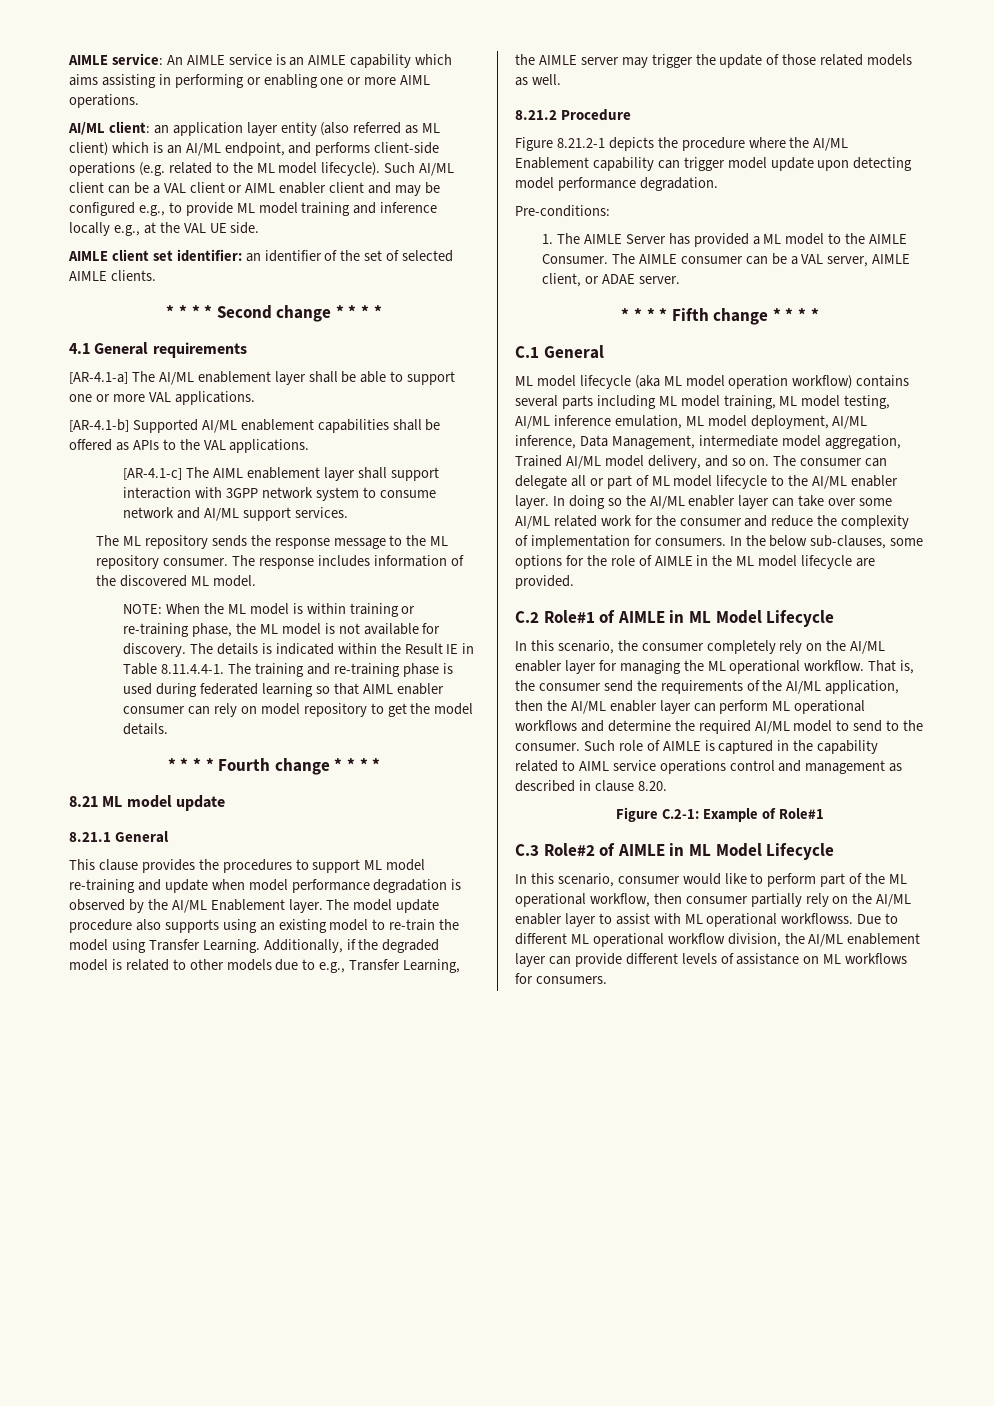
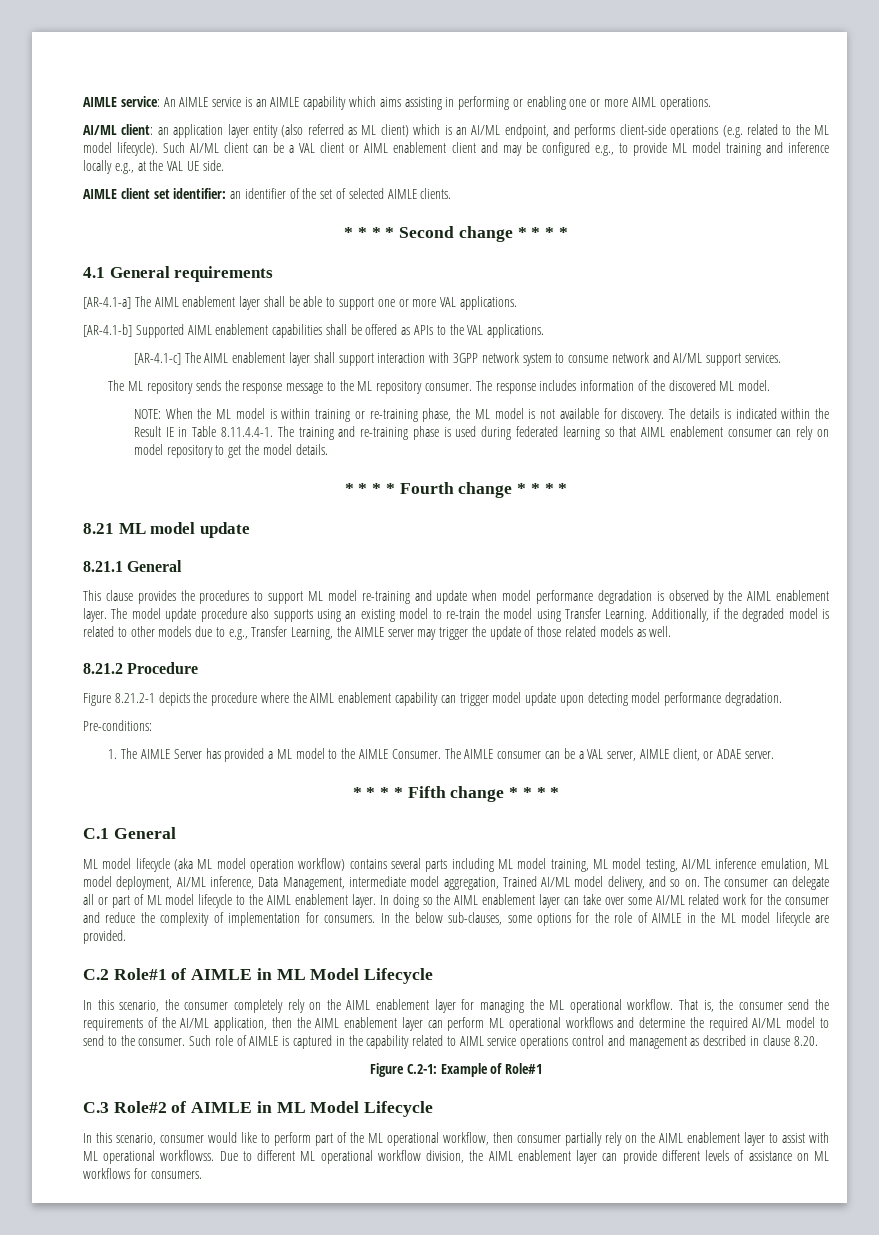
- Such AI/ML client can be a VAL client or AIML enabler client and may be configured e.g., to provide ML model training and inference locally e.g., at the VAL UE side.
+ Such AI/ML client can be a VAL client or AIML enablement client and may be configured e.g., to provide ML model training and inference locally e.g., at the VAL UE side.
- [AR-4.1-a] The AI/ML enablement layer shall be able to support one or more VAL applications.
+ [AR-4.1-a] The AIML enablement layer shall be able to support one or more VAL applications.
- [AR-4.1-b] Supported AI/ML enablement capabilities shall be offered as APIs to the VAL applications.
+ [AR-4.1-b] Supported AIML enablement capabilities shall be offered as APIs to the VAL applications.
- The details is indicated within the Result IE in Table 8.11.4.4-1. The training and re-training phase is used during federated learning so that AIML enabler consumer can rely on model repository to get the model details.
+ The details is indicated within the Result IE in Table 8.11.4.4-1. The training and re-training phase is used during federated learning so that AIML enablement consumer can rely on model repository to get the model details.
- This clause provides the procedures to support ML model re-training and update when model performance degradation is observed by the AI/ML Enablement layer.
+ This clause provides the procedures to support ML model re-training and update when model performance degradation is observed by the AIML enablement layer.
- Figure 8.21.2-1 depicts the procedure where the AI/ML Enablement capability can trigger model update upon detecting model performance degradation.
+ Figure 8.21.2-1 depicts the procedure where the AIML enablement capability can trigger model update upon detecting model performance degradation.
- The consumer can delegate all or part of ML model lifecycle to the AI/ML enabler layer.
+ The consumer can delegate all or part of ML model lifecycle to the AIML enablement layer.
- In doing so the AI/ML enabler layer can take over some AI/ML related work for the consumer and reduce the complexity of implementation for consumers.
+ In doing so the AIML enablement layer can take over some AI/ML related work for the consumer and reduce the complexity of implementation for consumers.
- In this scenario, the consumer completely rely on the AI/ML enabler layer for managing the ML operational workflow.
+ In this scenario, the consumer completely rely on the AIML enablement layer for managing the ML operational workflow.
- That is, the consumer send the requirements of the AI/ML application, then the AI/ML enabler layer can perform ML operational workflows and determine the required AI/ML model to send to the consumer.
+ That is, the consumer send the requirements of the AI/ML application, then the AIML enablement layer can perform ML operational workflows and determine the required AI/ML model to send to the consumer.
- In this scenario, consumer would like to perform part of the ML operational workflow, then consumer partially rely on the AI/ML enabler layer to assist with ML operational workflowss.
+ In this scenario, consumer would like to perform part of the ML operational workflow, then consumer partially rely on the AIML enablement layer to assist with ML operational workflowss.
- Due to different ML operational workflow division, the AI/ML enablement layer can provide different levels of assistance on ML workflows for consumers.
+ Due to different ML operational workflow division, the AIML enablement layer can provide different levels of assistance on ML workflows for consumers.

